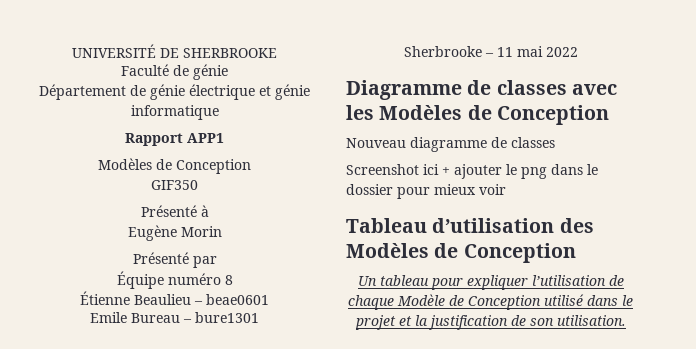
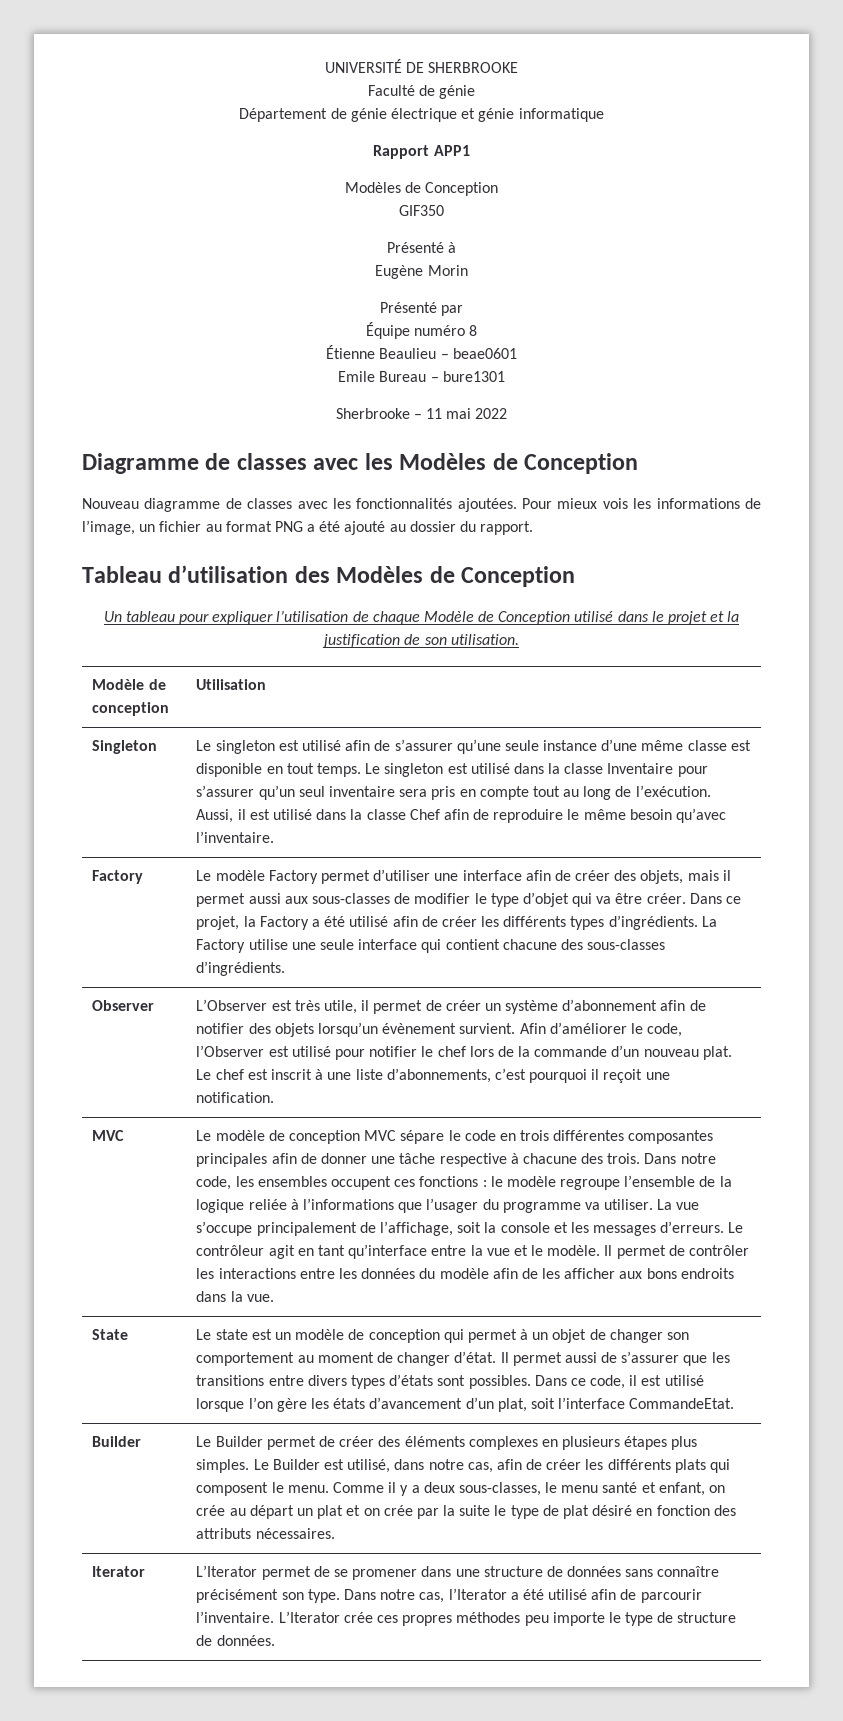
- Nouveau diagramme de classes
- Screenshot ici + ajouter le png dans le dossier pour mieux voir
+ Nouveau diagramme de classes avec les fonctionnalités ajoutées. Pour mieux vois les informations de l’image, un fichier au format PNG a été ajouté au dossier du rapport.
+ Modèle de conception | Utilisation
+ Singleton | Le singleton est utilisé afin de s’assurer qu’une seule instance d’une même classe est disponible en tout temps. Le singleton est utilisé dans la classe Inventaire pour s’assurer qu’un seul inventaire sera pris en compte tout au long de l’exécution. Aussi, il est utilisé dans la classe Chef afin de reproduire le même besoin qu’avec l’inventaire.
+ Factory | Le modèle Factory permet d’utiliser une interface afin de créer des objets, mais il permet aussi aux sous-classes de modifier le type d’objet qui va être créer. Dans ce projet, la Factory a été utilisé afin de créer les différents types d’ingrédients. La Factory utilise une seule interface qui contient chacune des sous-classes d’ingrédients.
+ Observer | L’Observer est très utile, il permet de créer un système d’abonnement afin de notifier des objets lorsqu’un évènement survient. Afin d’améliorer le code, l’Observer est utilisé pour notifier le chef lors de la commande d’un nouveau plat. Le chef est inscrit à une liste d’abonnements, c’est pourquoi il reçoit une notification.
+ MVC | Le modèle de conception MVC sépare le code en trois différentes composantes principales afin de donner une tâche respective à chacune des trois. Dans notre code, les ensembles occupent ces fonctions : le modèle regroupe l’ensemble de la logique reliée à l’informations que l’usager du programme va utiliser. La vue s’occupe principalement de l’affichage, soit la console et les messages d’erreurs. Le contrôleur agit en tant qu’interface entre la vue et le modèle. Il permet de contrôler les interactions entre les données du modèle afin de les afficher aux bons endroits dans la vue.
+ State | Le state est un modèle de conception qui permet à un objet de changer son comportement au moment de changer d’état. Il permet aussi de s’assurer que les transitions entre divers types d’états sont possibles. Dans ce code, il est utilisé lorsque l’on gère les états d’avancement d’un plat, soit l’interface CommandeEtat.
+ Builder | Le Builder permet de créer des éléments complexes en plusieurs étapes plus simples. Le Builder est utilisé, dans notre cas, afin de créer les différents plats qui composent le menu. Comme il y a deux sous-classes, le menu santé et enfant, on crée au départ un plat et on crée par la suite le type de plat désiré en fonction des attributs nécessaires.
+ Iterator | L’Iterator permet de se promener dans une structure de données sans connaître précisément son type. Dans notre cas, l’Iterator a été utilisé afin de parcourir l’inventaire. L’Iterator crée ces propres méthodes peu importe le type de structure de données.

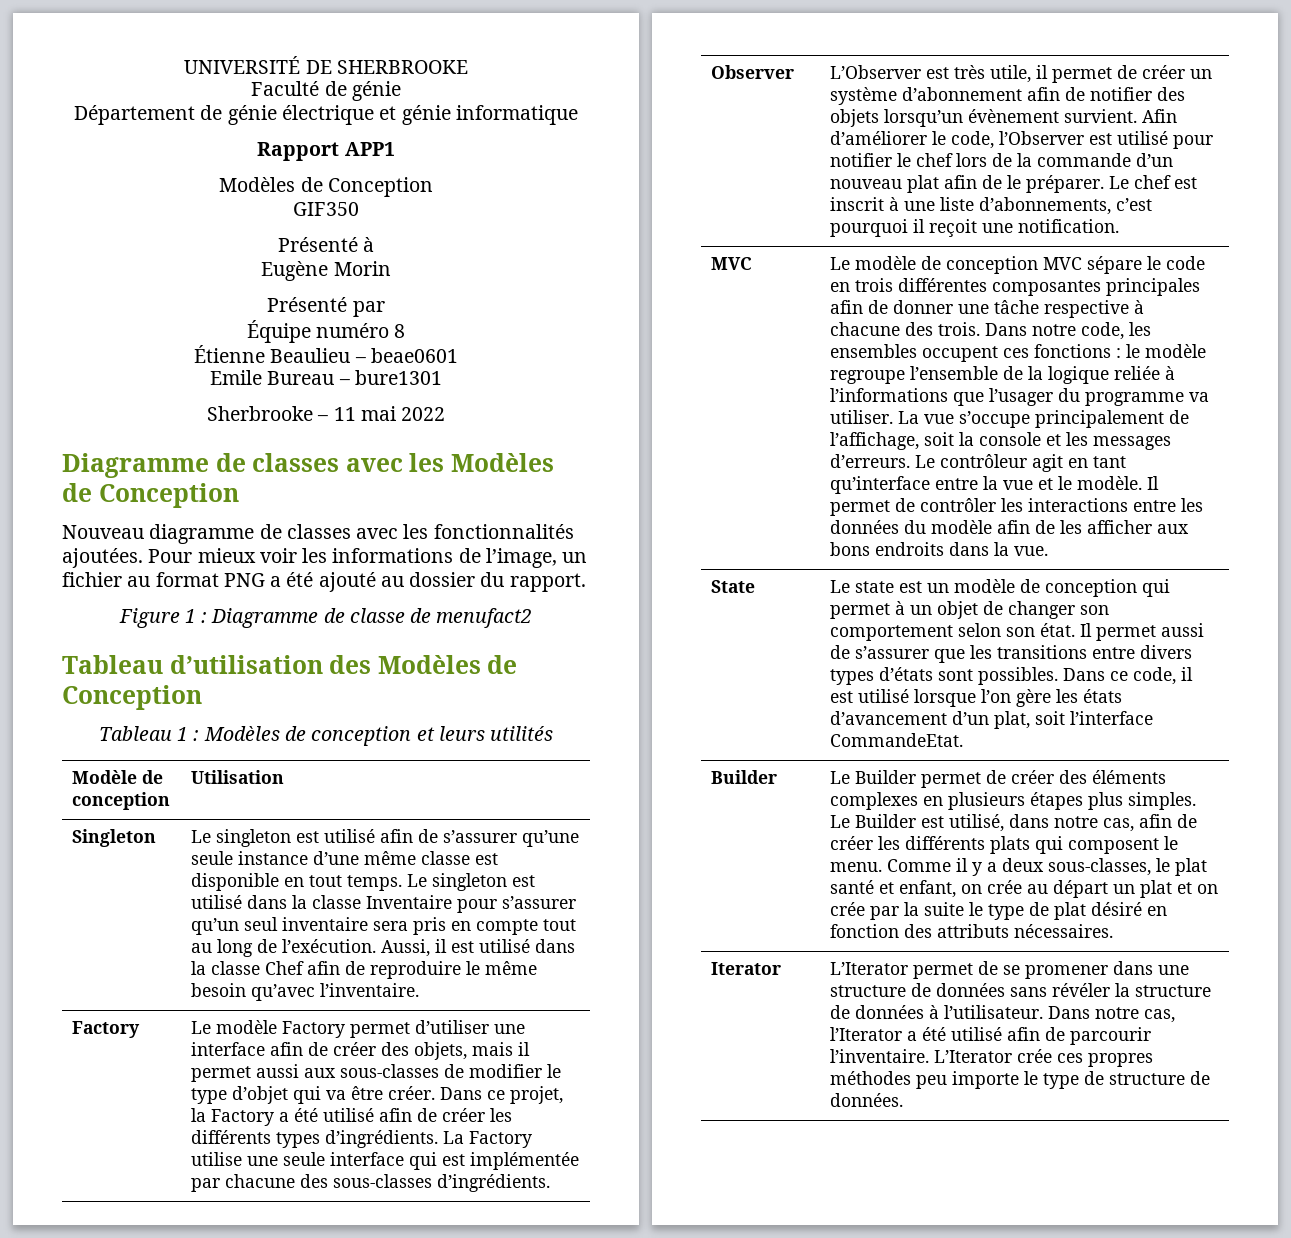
- Pour mieux vois les informations de l’image, un fichier au format PNG a été ajouté au dossier du rapport.
+ Pour mieux voir les informations de l’image, un fichier au format PNG a été ajouté au dossier du rapport.
+ Figure 1 : Diagramme de classe de menufact2
- Un tableau pour expliquer l’utilisation de chaque Modèle de Conception utilisé dans le projet et la justification de son utilisation.
+ Tableau 1 : Modèles de conception et leurs utilités
- La Factory utilise une seule interface qui contient chacune des sous-classes d’ingrédients.
+ La Factory utilise une seule interface qui est implémentée par chacune des sous-classes d’ingrédients.
- Afin d’améliorer le code, l’Observer est utilisé pour notifier le chef lors de la commande d’un nouveau plat.
+ Afin d’améliorer le code, l’Observer est utilisé pour notifier le chef lors de la commande d’un nouveau plat afin de le préparer.
- Le state est un modèle de conception qui permet à un objet de changer son comportement au moment de changer d’état.
+ Le state est un modèle de conception qui permet à un objet de changer son comportement selon son état.
- Comme il y a deux sous-classes, le menu santé et enfant, on crée au départ un plat et on crée par la suite le type de plat désiré en fonction des attributs nécessaires.
+ Comme il y a deux sous-classes, le plat santé et enfant, on crée au départ un plat et on crée par la suite le type de plat désiré en fonction des attributs nécessaires.
- L’Iterator permet de se promener dans une structure de données sans connaître précisément son type.
+ L’Iterator permet de se promener dans une structure de données sans révéler la structure de données à l’utilisateur.

